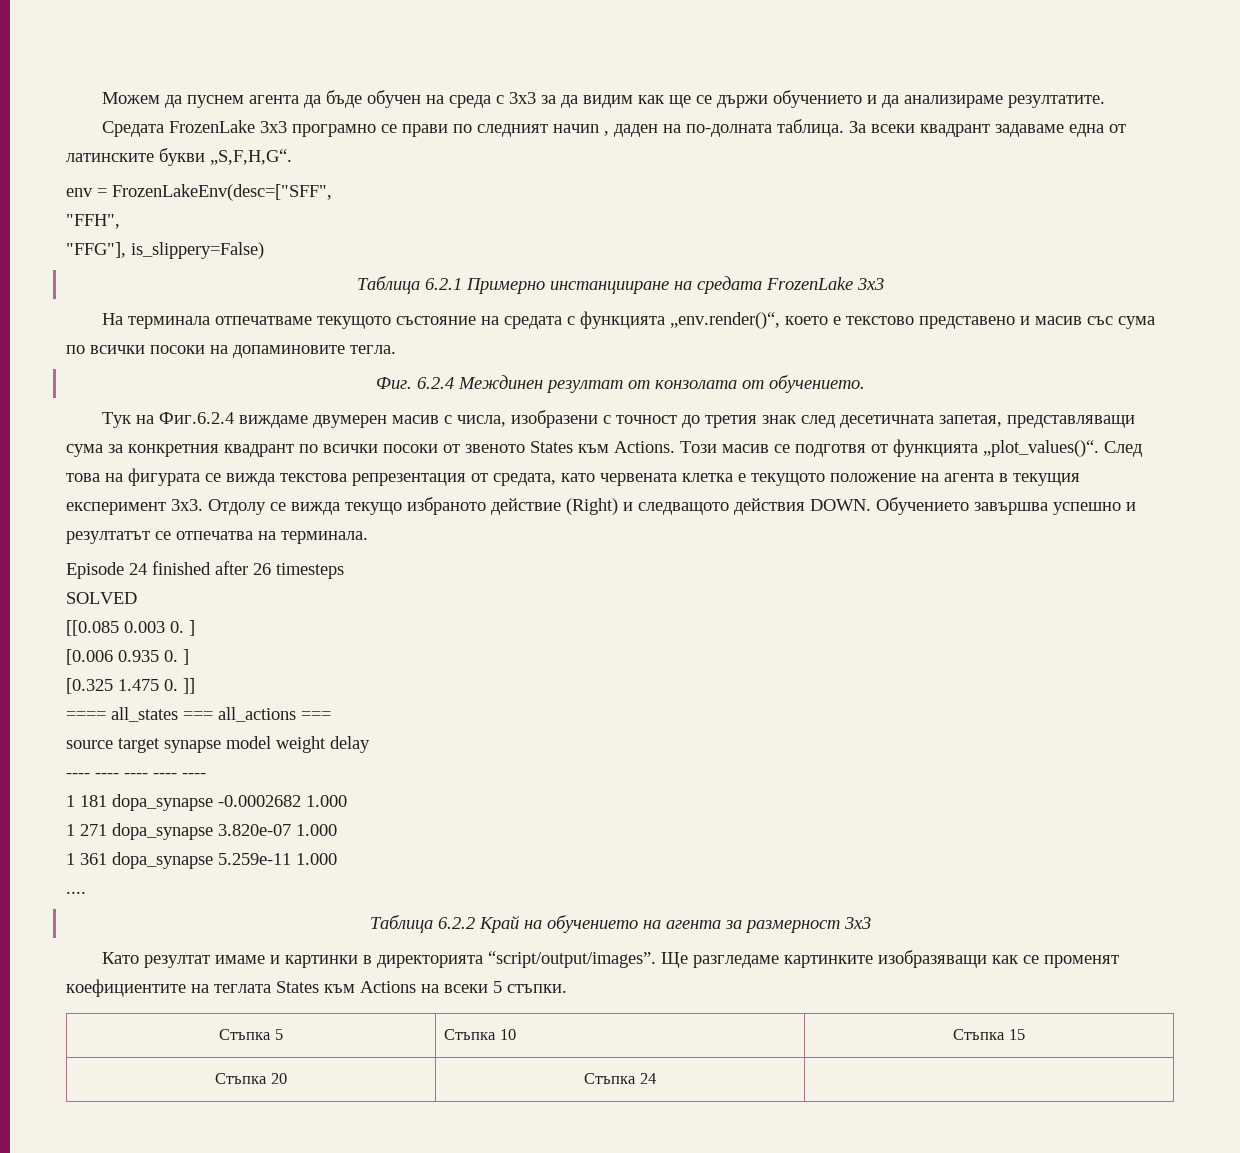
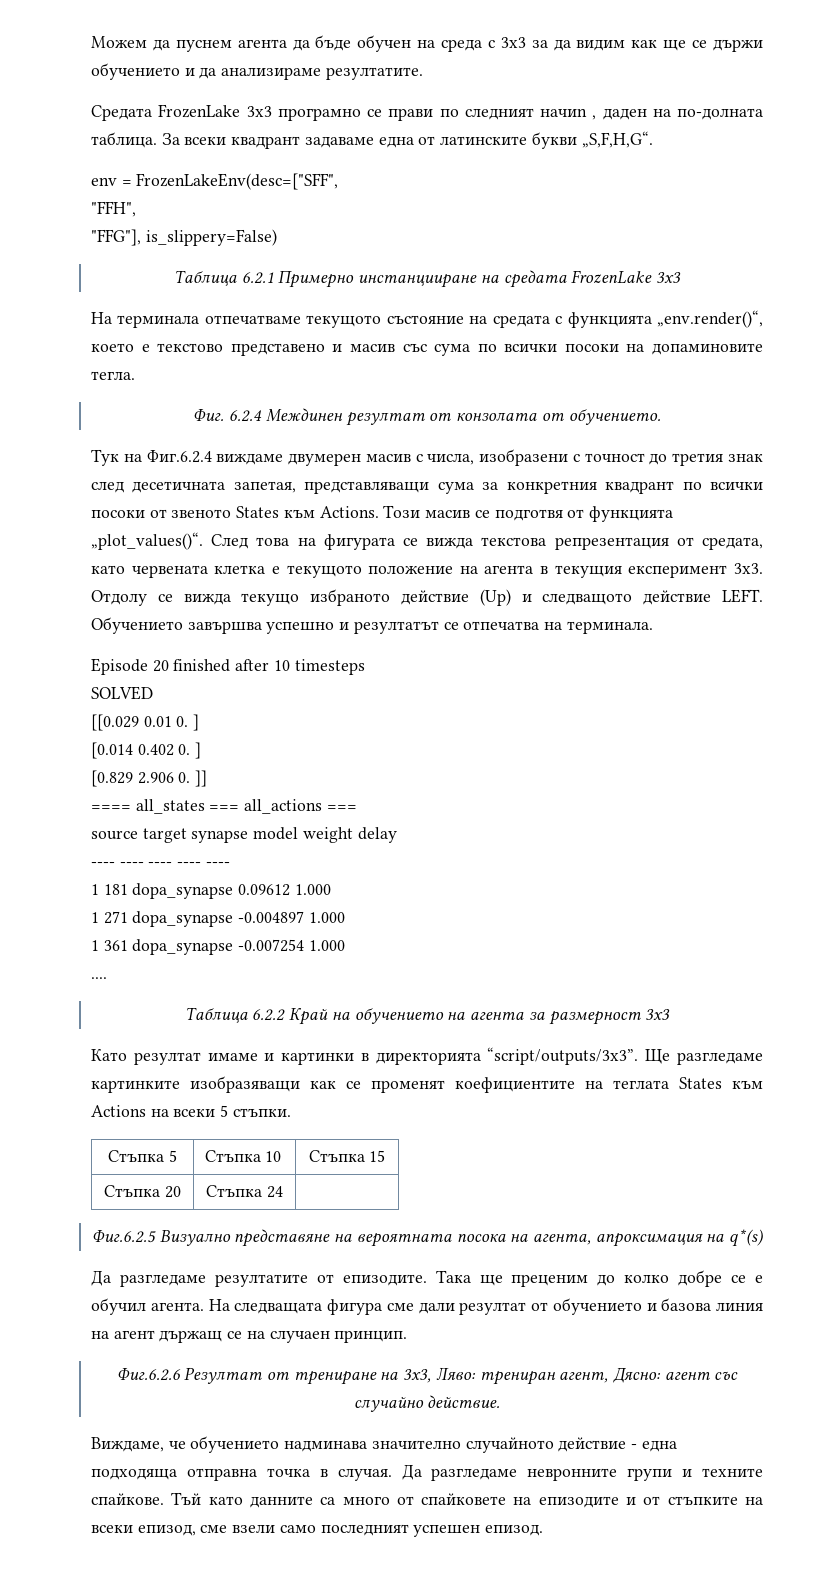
- Отдолу се вижда текущо избраното действие (Right) и следващото действия DOWN.
+ Отдолу се вижда текущо избраното действие (Up) и следващото действиe LEFT.
- Episode 24 finished after 26 timesteps
+ Episode 20 finished after 10 timesteps
- [[0.085 0.003 0. ]
- [0.006 0.935 0. ]
- [0.325 1.475 0. ]]
+ [[0.029 0.01 0. ]
+ [0.014 0.402 0. ]
+ [0.829 2.906 0. ]]
- 1 181 dopa_synapse -0.0002682 1.000
+ 1 181 dopa_synapse 0.09612 1.000
- 1 271 dopa_synapse 3.820e-07 1.000
+ 1 271 dopa_synapse -0.004897 1.000
- 1 361 dopa_synapse 5.259e-11 1.000
+ 1 361 dopa_synapse -0.007254 1.000
- Като резултат имаме и картинки в директорията “script/output/images”.
+ Като резултат имаме и картинки в директорията “script/outputs/3x3”.
+ Фиг.6.2.5 Визуално представяне на вероятната посока на агента, апроксимация на q*(s)
+ Да разгледаме резултатите от епизодите. Така ще преценим до колко добре се е обучил агента. На следващата фигура сме дали резултат от обучението и базова линия на агент държащ се на случаен принцип.
+ Фиг.6.2.6 Резултат от трениране на 3х3, Ляво: трениран агент, Дясно: агент със случайно действие.
+ Виждаме, че обучението надминава значително случайното действие - една подходяща отправна точка в случая. Да разгледаме невронните групи и техните спайкове. Тъй като данните са много от спайковете на епизодите и от стъпките на всеки епизод, сме взели само последният успешен епизод.

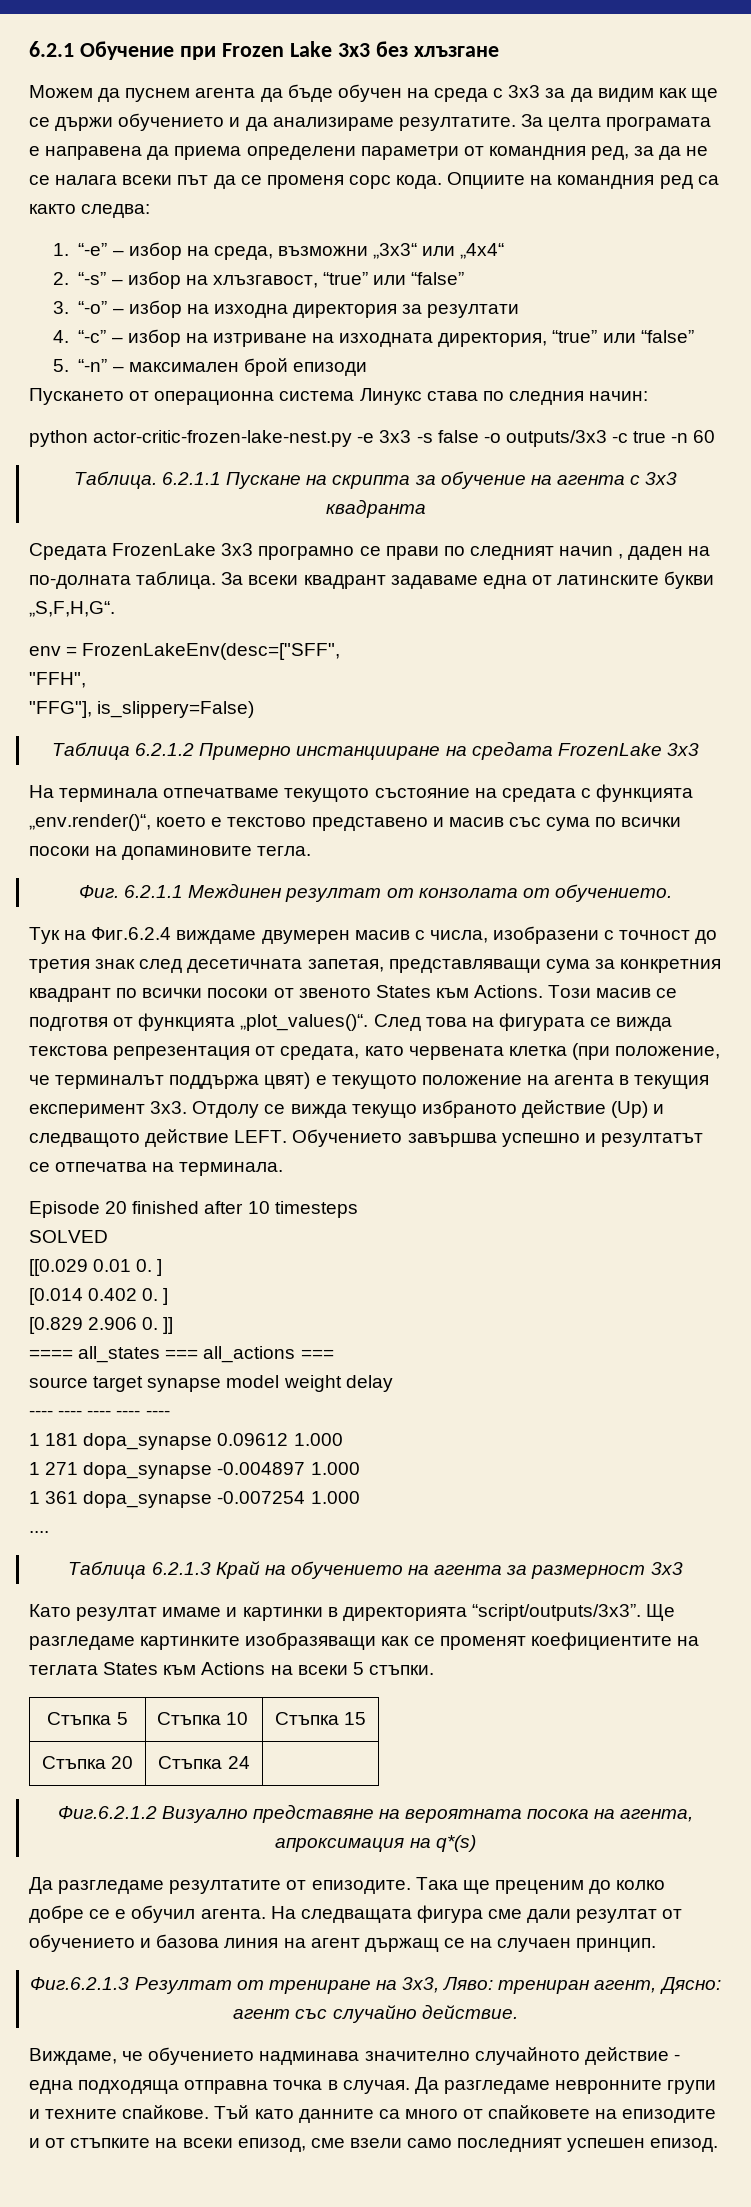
+ 6.2.1 Обучение при Frozen Lake 3x3 без хлъзгане
+ За целта програмата е направена да приема определени параметри от командния ред, за да не се налага всеки път да се променя сорс кода. Опциите на командния ред са както следва:
+ 1. “-е” – избор на среда, възможни „3x3“ или „4x4“
+ 2. “-s” – избор на хлъзгавост, “true” или “false”
+ 3. “-о” – избор на изходна директория за резултати
+ 4. “-c” – избор на изтриване на изходната директория, “true” или “false”
+ 5. “-n” – максимален брой епизоди
+ Пускането от операционна система Линукс става по следния начин:
+ python actor-critic-frozen-lake-nest.py -e 3x3 -s false -o outputs/3x3 -c true -n 60
+ Таблица. 6.2.1.1 Пускане на скрипта за обучение на агента с 3х3 квадранта
- Таблица 6.2.1 Примерно инстанцииране на средата FrozenLake 3x3
+ Таблица 6.2.1.2 Примерно инстанцииране на средата FrozenLake 3x3
- Фиг. 6.2.4 Междинен резултат от конзолата от обучението.
+ Фиг. 6.2.1.1 Междинен резултат от конзолата от обучението.
- След това на фигурата се вижда текстова репрезентация от средата, като червената клетка е текущото положение на агента в текущия експеримент 3х3.
+ След това на фигурата се вижда текстова репрезентация от средата, като червената клетка (при положение, че терминалът поддържа цвят) е текущото положение на агента в текущия експеримент 3х3.
- Таблица 6.2.2 Край на обучението на агента за размерност 3х3
+ Таблица 6.2.1.3 Край на обучението на агента за размерност 3х3
- Фиг.6.2.5 Визуално представяне на вероятната посока на агента, апроксимация на q*(s)
+ Фиг.6.2.1.2 Визуално представяне на вероятната посока на агента, апроксимация на q*(s)
- Фиг.6.2.6 Резултат от трениране на 3х3, Ляво: трениран агент, Дясно: агент със случайно действие.
+ Фиг.6.2.1.3 Резултат от трениране на 3х3, Ляво: трениран агент, Дясно: агент със случайно действие.

